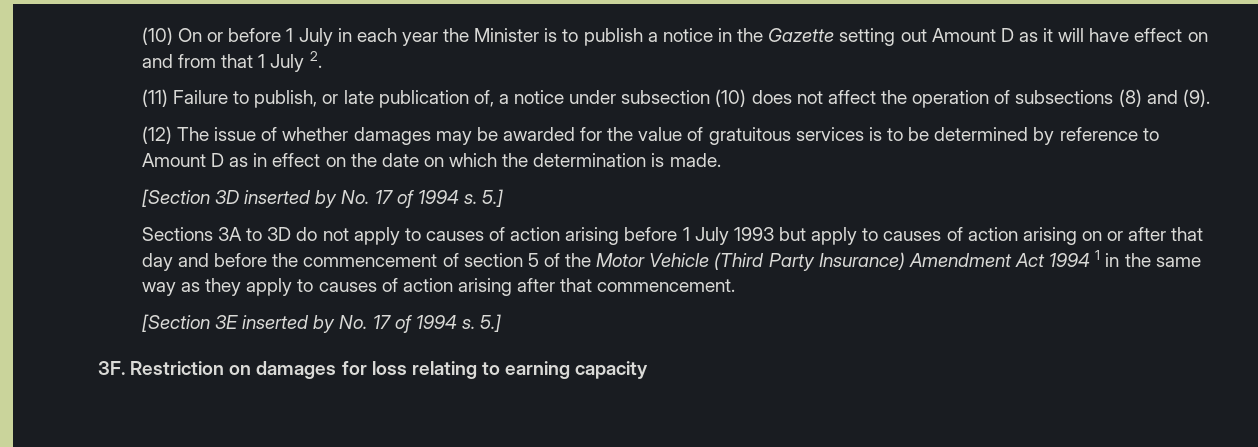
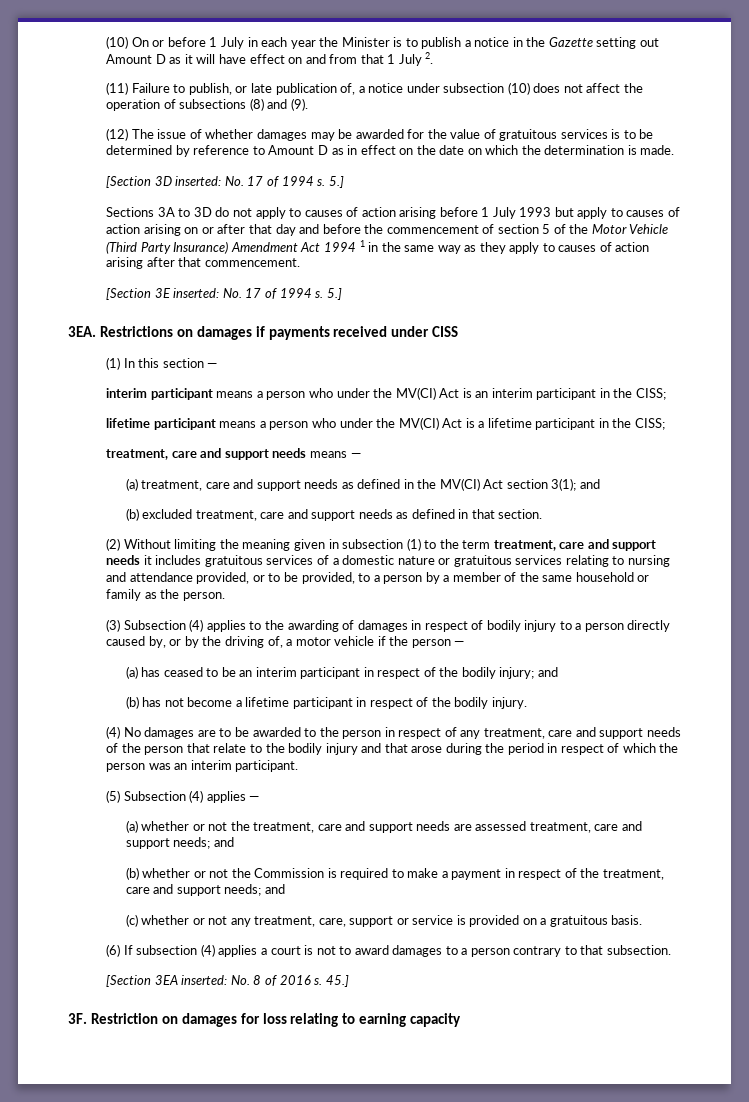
- [Section 3D inserted by No. 17 of 1994 s.
+ [Section 3D inserted: No. 17 of 1994 s.
- [Section 3E inserted by No. 17 of 1994 s. 5.]
+ [Section 3E inserted: No. 17 of 1994 s. 5.]
+ 3EA. Restrictions on damages if payments received under CISS
+ (1) In this section —
+ interim participant means a person who under the MV(CI) Act is an interim participant in the CISS;
+ lifetime participant means a person who under the MV(CI) Act is a lifetime participant in the CISS;
+ treatment, care and support needs means —
+ (a) treatment, care and support needs as defined in the MV(CI) Act section 3(1); and
+ (b) excluded treatment, care and support needs as defined in that section.
+ (2) Without limiting the meaning given in subsection (1) to the term treatment, care and support needs it includes gratuitous services of a domestic nature or gratuitous services relating to nursing and attendance provided, or to be provided, to a person by a member of the same household or family as the person.
+ (3) Subsection (4) applies to the awarding of damages in respect of bodily injury to a person directly caused by, or by the driving of, a motor vehicle if the person —
+ (a) has ceased to be an interim participant in respect of the bodily injury; and
+ (b) has not become a lifetime participant in respect of the bodily injury.
+ (4) No damages are to be awarded to the person in respect of any treatment, care and support needs of the person that relate to the bodily injury and that arose during the period in respect of which the person was an interim participant.
+ (5) Subsection (4) applies —
+ (a) whether or not the treatment, care and support needs are assessed treatment, care and support needs; and
+ (b) whether or not the Commission is required to make a payment in respect of the treatment, care and support needs; and
+ (c) whether or not any treatment, care, support or service is provided on a gratuitous basis.
+ (6) If subsection (4) applies a court is not to award damages to a person contrary to that subsection.
+ [Section 3EA inserted: No. 8 of 2016 s. 45.]

